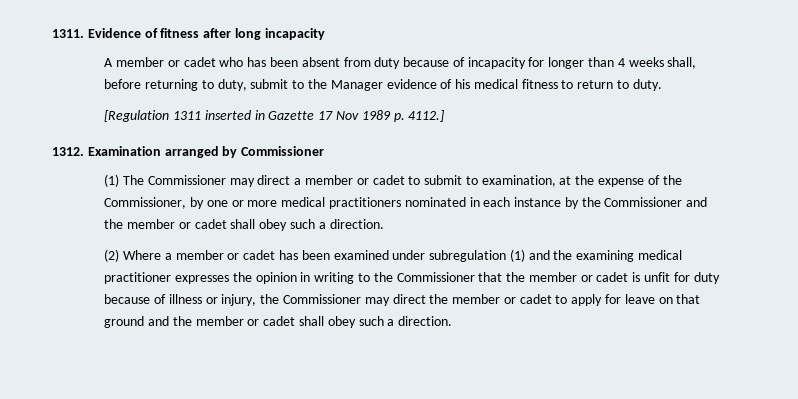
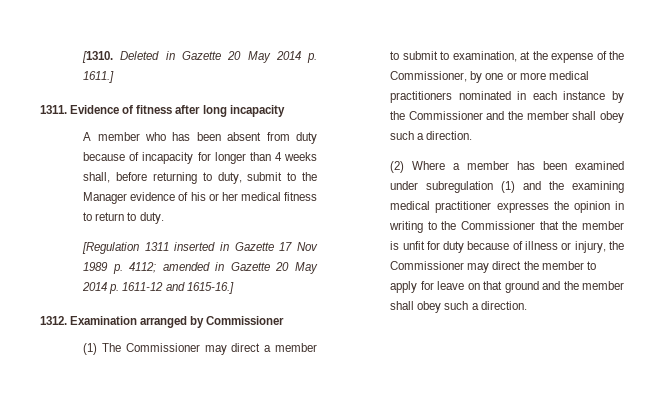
+ [1310. Deleted in Gazette 20 May 2014 p. 1611.]
- A member or cadet who has been absent from duty because of incapacity for longer than 4 weeks shall, before returning to duty, submit to the Manager evidence of his medical fitness to return to duty.
+ A member who has been absent from duty because of incapacity for longer than 4 weeks shall, before returning to duty, submit to the Manager evidence of his or her medical fitness to return to duty.
- [Regulation 1311 inserted in Gazette 17 Nov 1989 p. 4112.]
+ [Regulation 1311 inserted in Gazette 17 Nov 1989 p. 4112; amended in Gazette 20 May 2014 p. 1611-12 and 1615-16.]
- (1) The Commissioner may direct a member or cadet to submit to examination, at the expense of the Commissioner, by one or more medical practitioners nominated in each instance by the Commissioner and the member or cadet shall obey such a direction.
+ (1) The Commissioner may direct a member to submit to examination, at the expense of the Commissioner, by one or more medical practitioners nominated in each instance by the Commissioner and the member shall obey such a direction.
- (2) Where a member or cadet has been examined under subregulation (1) and the examining medical practitioner expresses the opinion in writing to the Commissioner that the member or cadet is unfit for duty because of illness or injury, the Commissioner may direct the member or cadet to apply for leave on that ground and the member or cadet shall obey such a direction.
+ (2) Where a member has been examined under subregulation (1) and the examining medical practitioner expresses the opinion in writing to the Commissioner that the member is unfit for duty because of illness or injury, the Commissioner may direct the member to apply for leave on that ground and the member shall obey such a direction.

